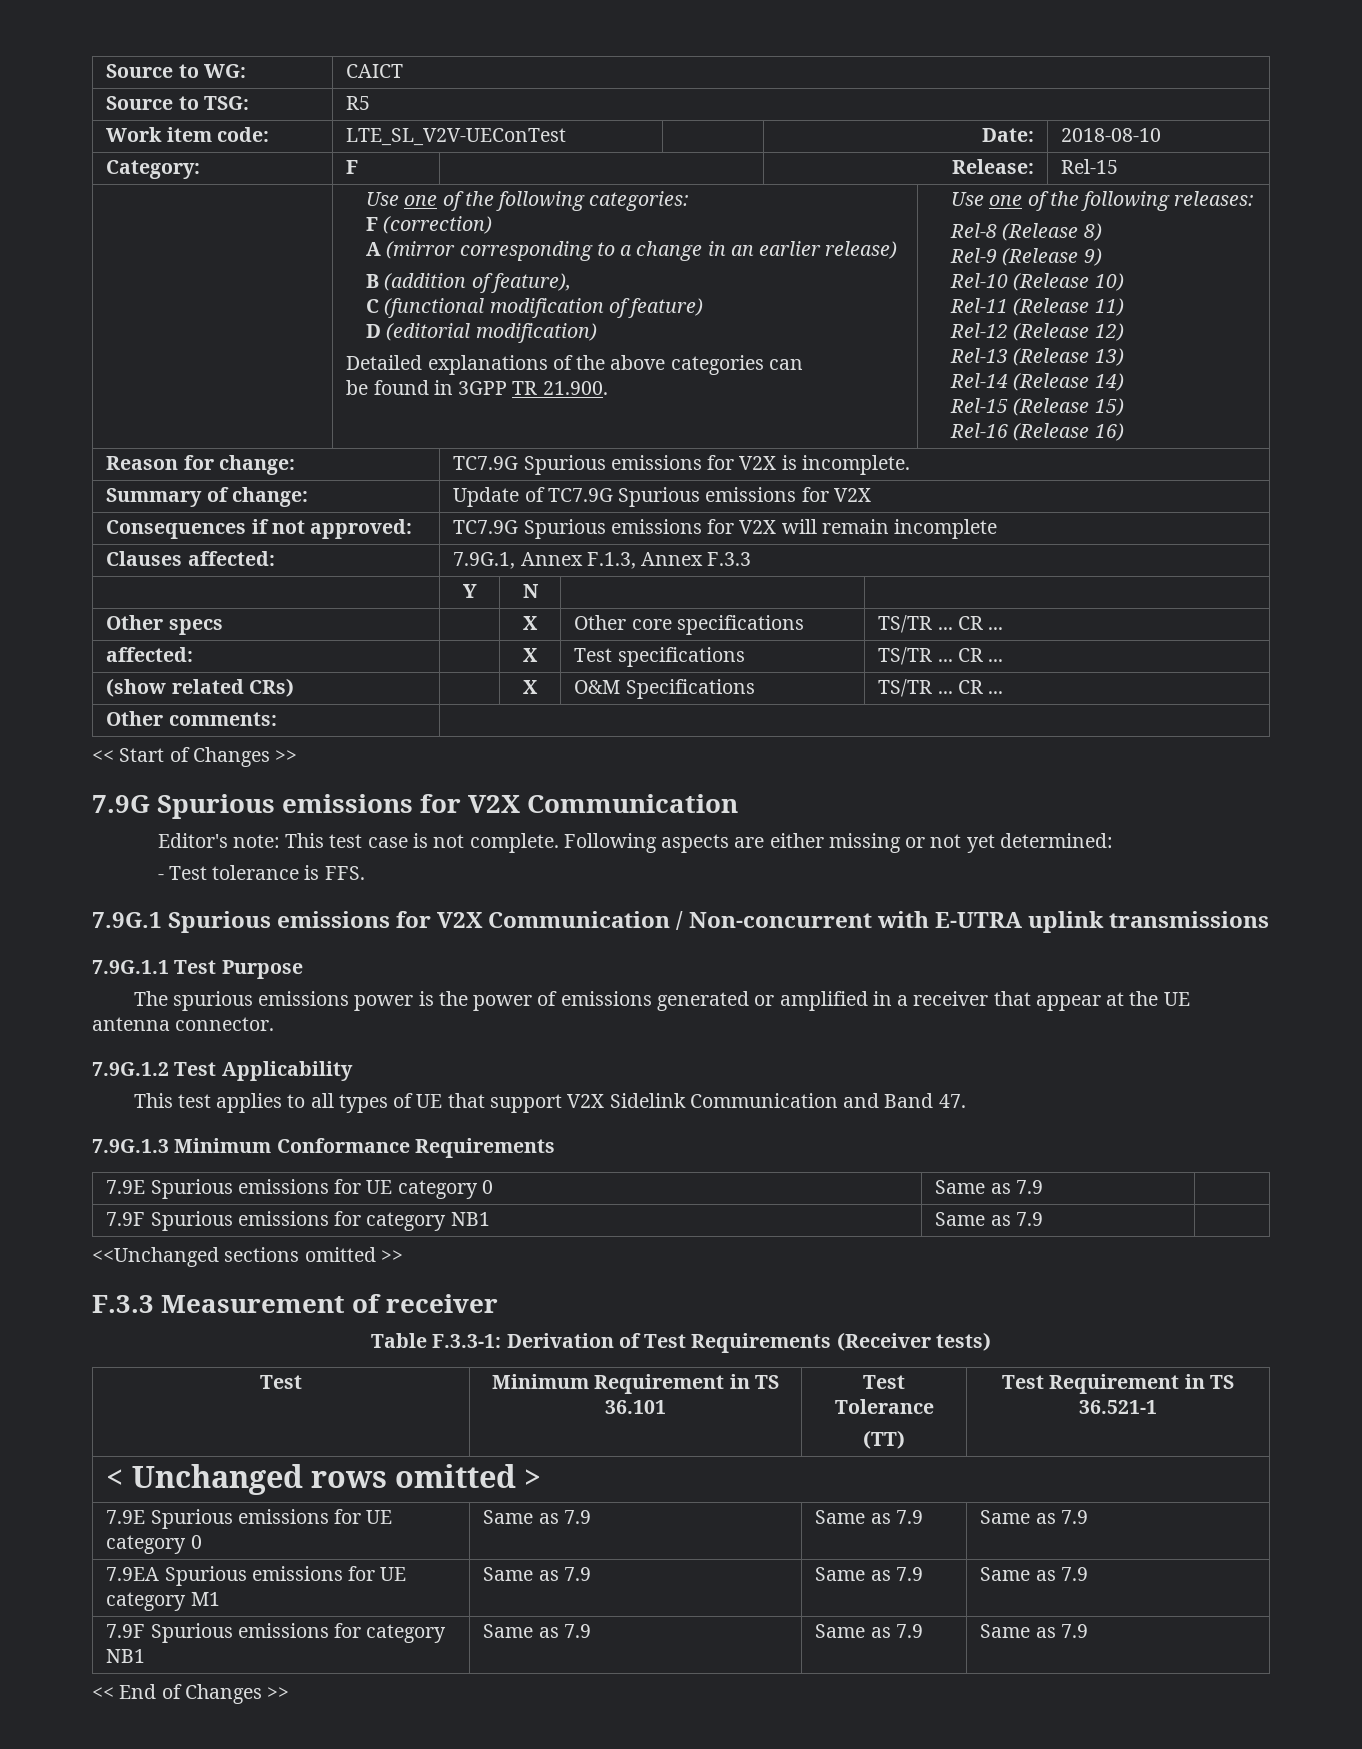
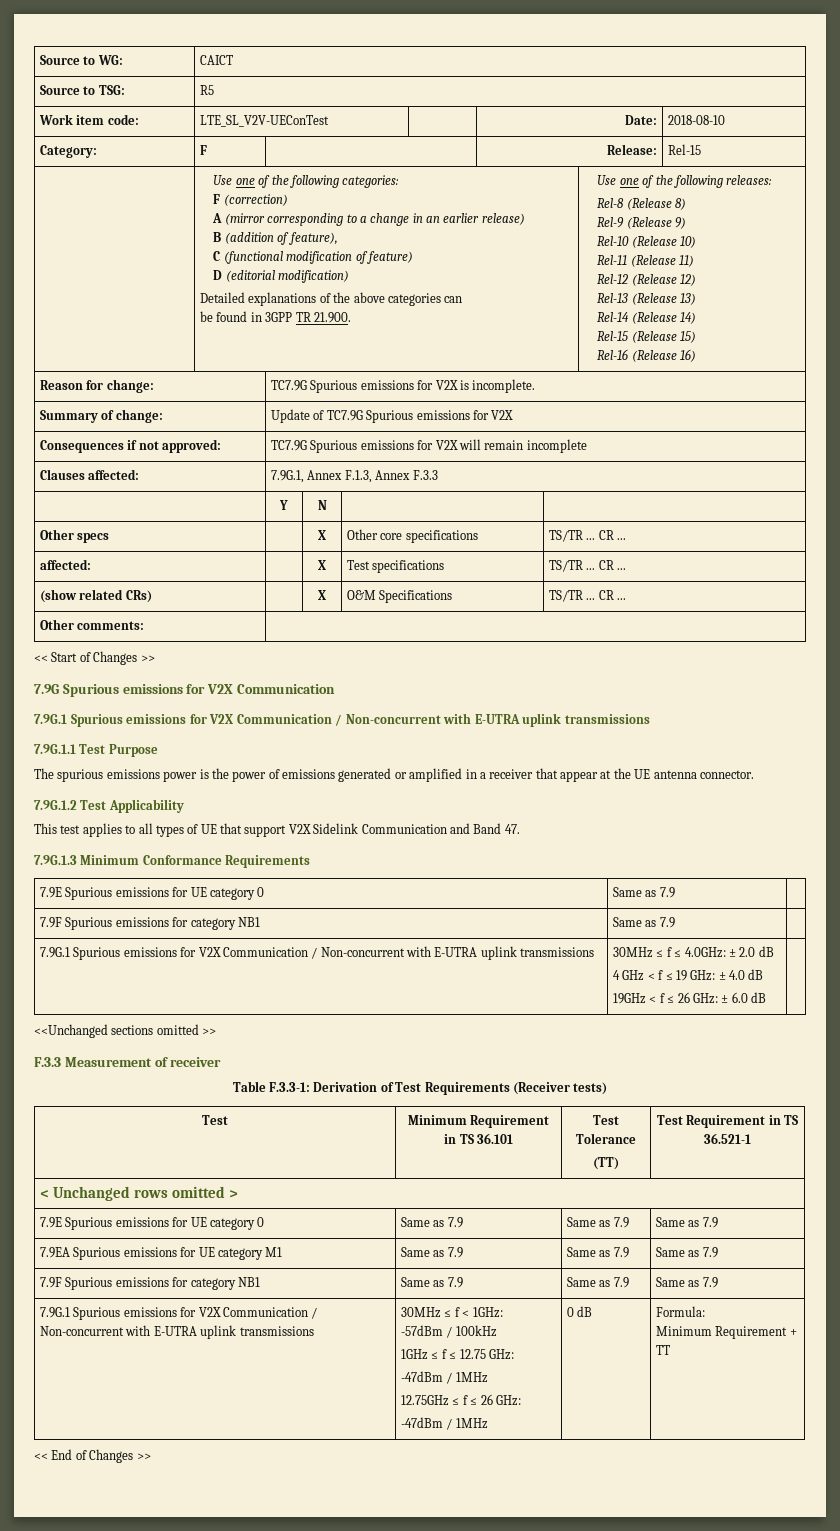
- Editor's note: This test case is not complete. Following aspects are either missing or not yet determined:
- - Test tolerance is FFS.
+ 7.9G.1 Spurious emissions for V2X Communication / Non-concurrent with E-UTRA uplink transmissions | 30MHz ≤ f ≤ 4.0GHz: ± 2.0 dB
+ 4 GHz < f ≤ 19 GHz: ± 4.0 dB
+ 19GHz < f ≤ 26 GHz: ± 6.0 dB |
+ 7.9G.1 Spurious emissions for V2X Communication / Non-concurrent with E-UTRA uplink transmissions | 30MHz ≤ f < 1GHz:
+ -57dBm / 100kHz
+ 1GHz ≤ f ≤ 12.75 GHz:
+ -47dBm / 1MHz
+ 12.75GHz ≤ f ≤ 26 GHz:
+ -47dBm / 1MHz | 0 dB | Formula:
+ Minimum Requirement + TT

